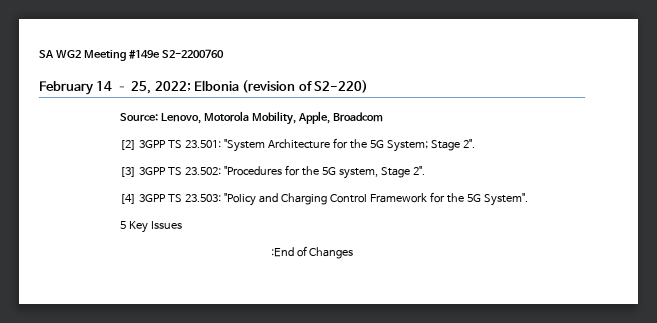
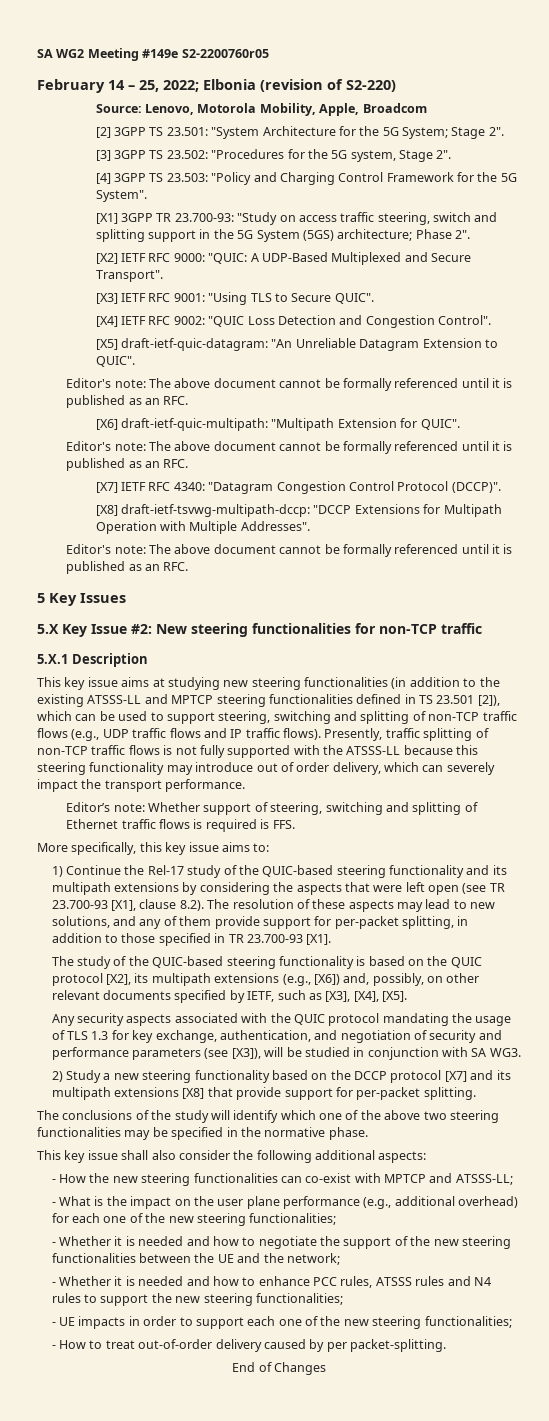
- SA WG2 Meeting #149e S2-2200760
+ SA WG2 Meeting #149e S2-2200760r05
+ [X1] 3GPP TR 23.700-93: "Study on access traffic steering, switch and splitting support in the 5G System (5GS) architecture; Phase 2".
+ [X2] IETF RFC 9000: "QUIC: A UDP-Based Multiplexed and Secure Transport".
+ [X3] IETF RFC 9001: "Using TLS to Secure QUIC".
+ [X4] IETF RFC 9002: "QUIC Loss Detection and Congestion Control".
+ [X5] draft-ietf-quic-datagram: "An Unreliable Datagram Extension to QUIC".
+ Editor's note: The above document cannot be formally referenced until it is published as an RFC.
+ [X6] draft-ietf-quic-multipath: "Multipath Extension for QUIC".
+ Editor's note: The above document cannot be formally referenced until it is published as an RFC.
+ [X7] IETF RFC 4340: "Datagram Congestion Control Protocol (DCCP)".
+ [X8] draft-ietf-tsvwg-multipath-dccp: "DCCP Extensions for Multipath Operation with Multiple Addresses".
+ Editor's note: The above document cannot be formally referenced until it is published as an RFC.
  5 Key Issues
- :End of Changes
+ 5.X Key Issue #2: New steering functionalities for non-TCP traffic
+ 5.X.1 Description
+ This key issue aims at studying new steering functionalities (in addition to the existing ATSSS-LL and MPTCP steering functionalities defined in TS 23.501 [2]), which can be used to support steering, switching and splitting of non-TCP traffic flows (e.g., UDP traffic flows and IP traffic flows). Presently, traffic splitting of non-TCP traffic flows is not fully supported with the ATSSS-LL because this steering functionality may introduce out of order delivery, which can severely impact the transport performance.
+ Editor’s note: Whether support of steering, switching and splitting of Ethernet traffic flows is required is FFS.
+ More specifically, this key issue aims to:
+ 1) Continue the Rel-17 study of the QUIC-based steering functionality and its multipath extensions by considering the aspects that were left open (see TR 23.700-93 [X1], clause 8.2). The resolution of these aspects may lead to new solutions, and any of them provide support for per-packet splitting, in addition to those specified in TR 23.700-93 [X1].
+ The study of the QUIC-based steering functionality is based on the QUIC protocol [X2], its multipath extensions (e.g., [X6]) and, possibly, on other relevant documents specified by IETF, such as [X3], [X4], [X5].
+ Any security aspects associated with the QUIC protocol mandating the usage of TLS 1.3 for key exchange, authentication, and negotiation of security and performance parameters (see [X3]), will be studied in conjunction with SA WG3.
+ 2) Study a new steering functionality based on the DCCP protocol [X7] and its multipath extensions [X8] that provide support for per-packet splitting.
+ The conclusions of the study will identify which one of the above two steering functionalities may be specified in the normative phase.
+ This key issue shall also consider the following additional aspects:
+ - How the new steering functionalities can co-exist with MPTCP and ATSSS-LL;
+ - What is the impact on the user plane performance (e.g., additional overhead) for each one of the new steering functionalities;
+ - Whether it is needed and how to negotiate the support of the new steering functionalities between the UE and the network;
+ - Whether it is needed and how to enhance PCC rules, ATSSS rules and N4 rules to support the new steering functionalities;
+ - UE impacts in order to support each one of the new steering functionalities;
+ - How to treat out-of-order delivery caused by per packet-splitting.
+ End of Changes

